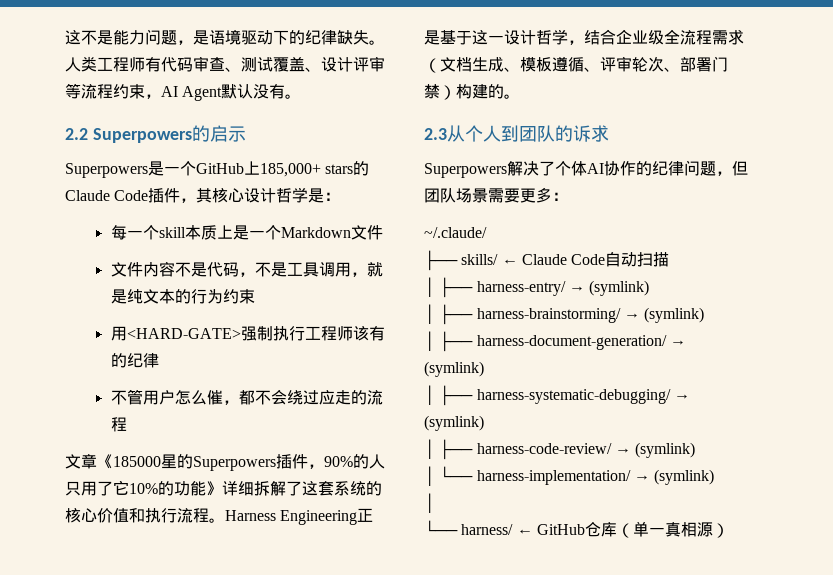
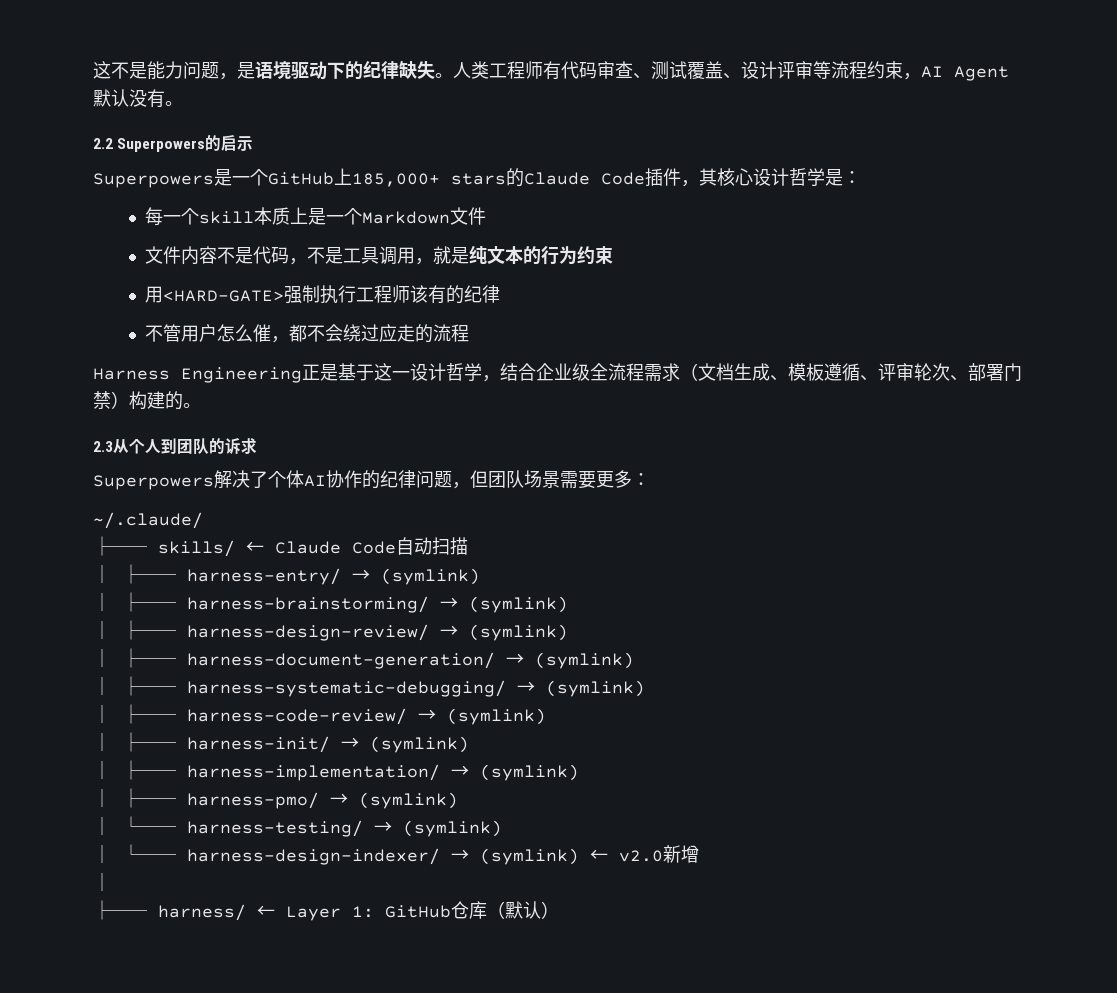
- 文章《185000星的Superpowers插件，90%的人只用了它10%的功能》详细拆解了这套系统的核心价值和执行流程。
+ │ ├── harness-design-review/ → (symlink)
- │ └── harness-implementation/ → (symlink)
+ │ ├── harness-init/ → (symlink)
+ │ ├── harness-implementation/ → (symlink)
+ │ ├── harness-pmo/ → (symlink)
+ │ └── harness-testing/ → (symlink)
+ │ └── harness-design-indexer/ → (symlink) ← v2.0新增
  │
- └── harness/ ← GitHub仓库（单一真相源）
+ ├── harness/ ← Layer 1: GitHub仓库（默认）

